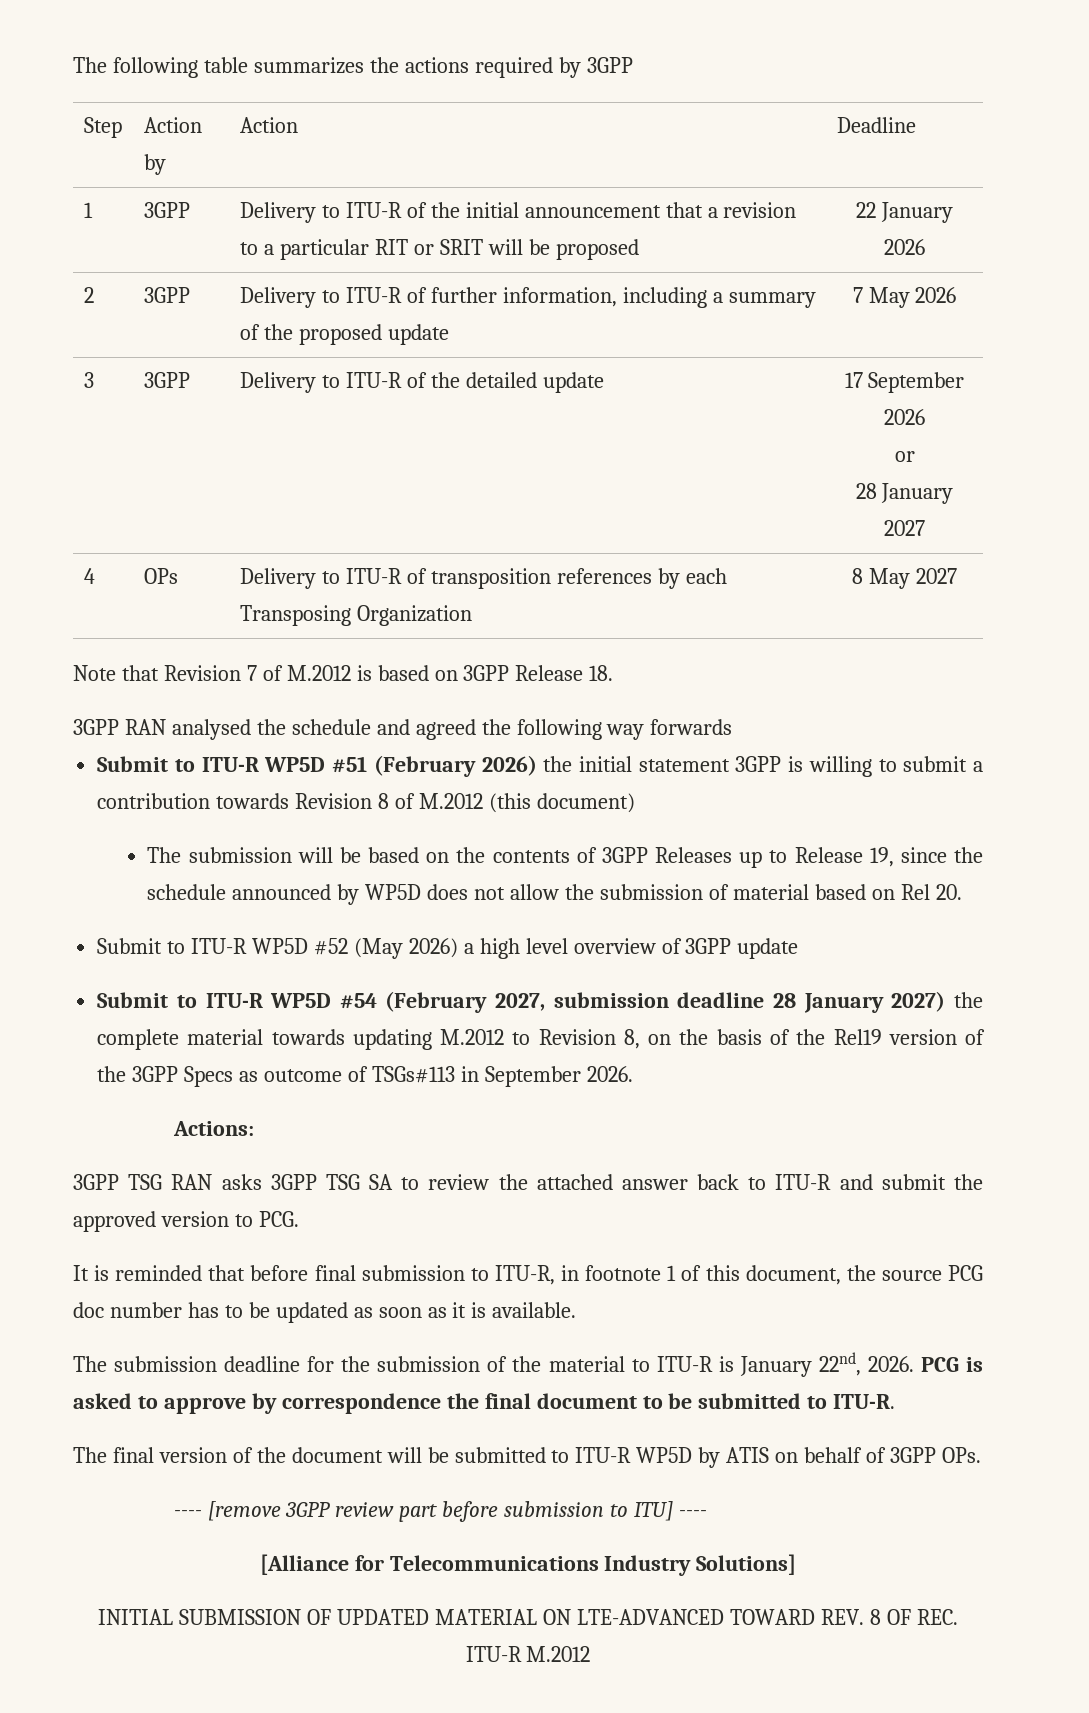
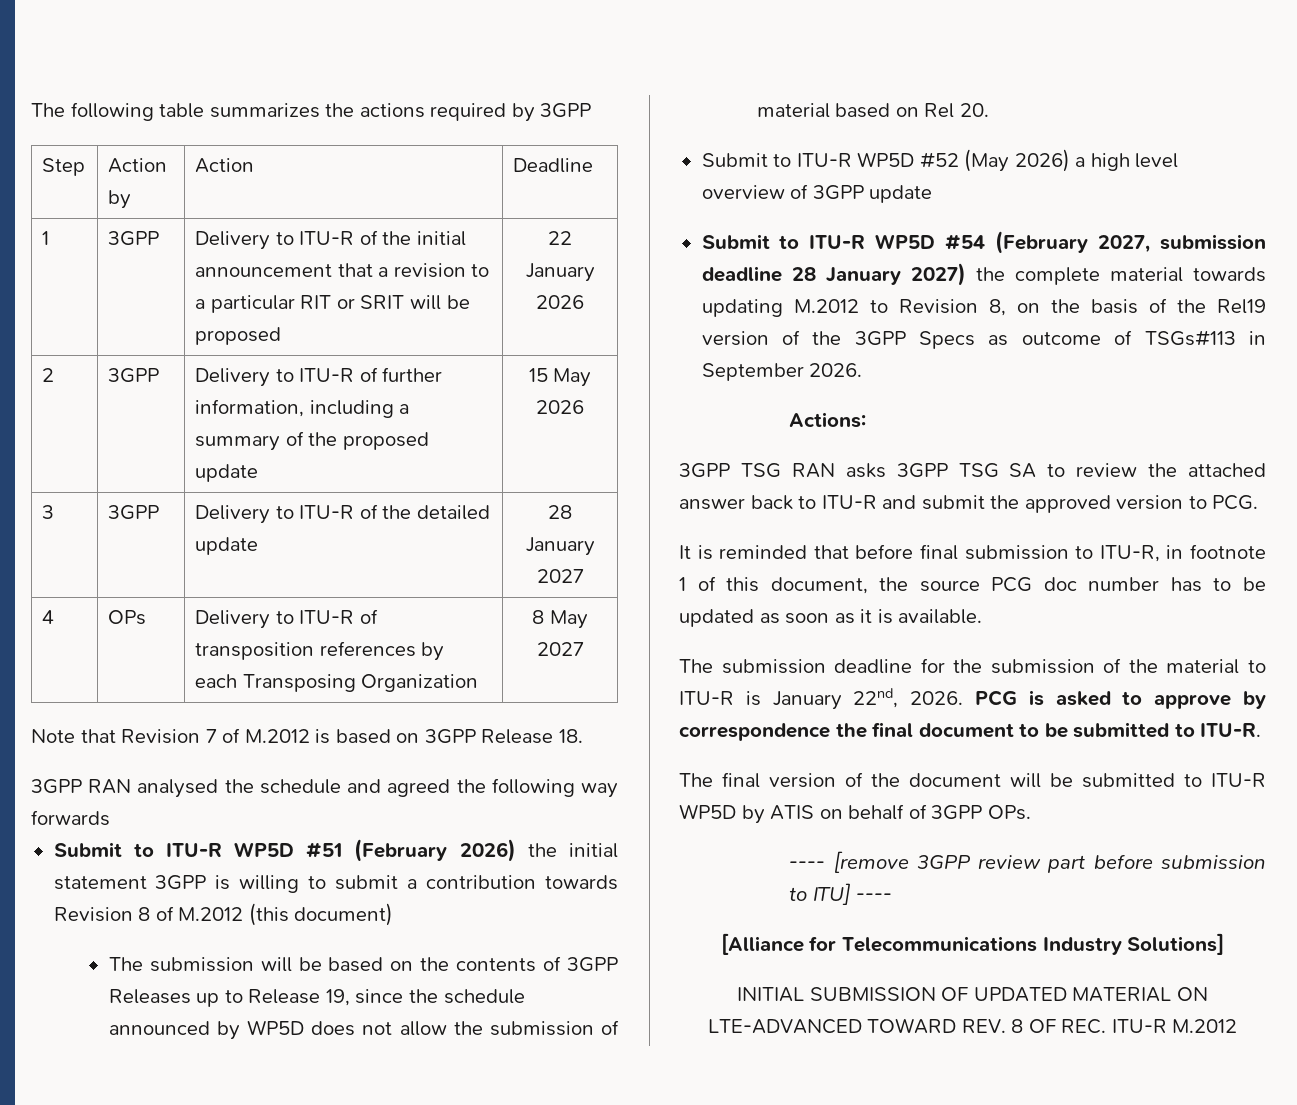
- 2 | 3GPP | Delivery to ITU-R of further information, including a summary of the proposed update | 7 May 2026
+ 2 | 3GPP | Delivery to ITU-R of further information, including a summary of the proposed update | 15 May 2026
- 3 | 3GPP | Delivery to ITU-R of the detailed update | 17 September 2026
- or
- 28 January 2027
+ 3 | 3GPP | Delivery to ITU-R of the detailed update | 28 January 2027

